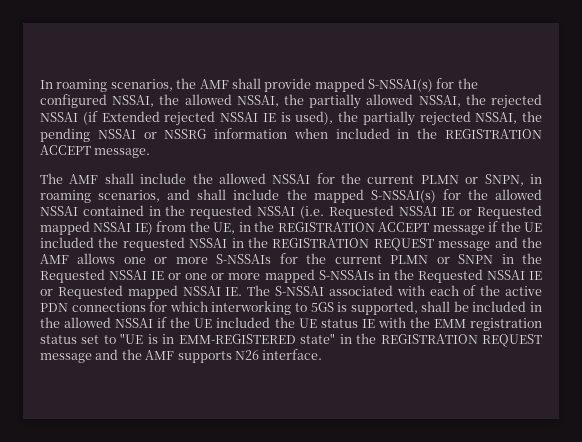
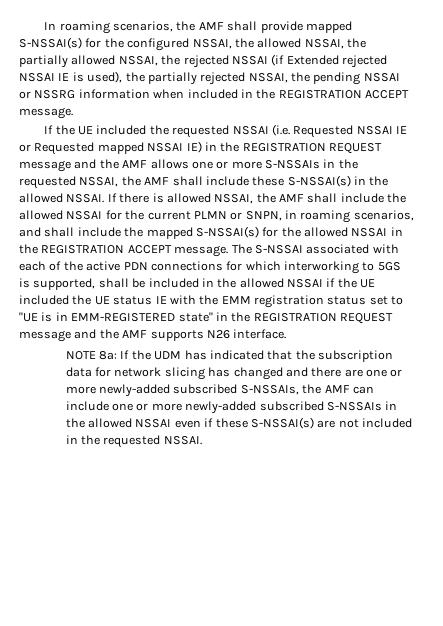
- The AMF shall include the allowed NSSAI for the current PLMN or SNPN, in roaming scenarios, and shall include the mapped S-NSSAI(s) for the allowed NSSAI contained in the requested NSSAI (i.e. Requested NSSAI IE or Requested mapped NSSAI IE) from the UE, in the REGISTRATION ACCEPT message if the UE included the requested NSSAI in the REGISTRATION REQUEST message and the AMF allows one or more S-NSSAIs for the current PLMN or SNPN in the Requested NSSAI IE or one or more mapped S-NSSAIs in the Requested NSSAI IE or Requested mapped NSSAI IE. The S-NSSAI associated with each of the active PDN connections for which interworking to 5GS is supported, shall be included in the allowed NSSAI if the UE included the UE status IE with the EMM registration status set to "UE is in EMM-REGISTERED state" in the REGISTRATION REQUEST message and the AMF supports N26 interface.
+ If the UE included the requested NSSAI (i.e. Requested NSSAI IE or Requested mapped NSSAI IE) in the REGISTRATION REQUEST message and the AMF allows one or more S-NSSAIs in the requested NSSAI, the AMF shall include these S-NSSAI(s) in the allowed NSSAI. If there is allowed NSSAI, the AMF shall include the allowed NSSAI for the current PLMN or SNPN, in roaming scenarios, and shall include the mapped S-NSSAI(s) for the allowed NSSAI in the REGISTRATION ACCEPT message. The S-NSSAI associated with each of the active PDN connections for which interworking to 5GS is supported, shall be included in the allowed NSSAI if the UE included the UE status IE with the EMM registration status set to "UE is in EMM-REGISTERED state" in the REGISTRATION REQUEST message and the AMF supports N26 interface.
+ NOTE 8a: If the UDM has indicated that the subscription data for network slicing has changed and there are one or more newly-added subscribed S-NSSAIs, the AMF can include one or more newly-added subscribed S-NSSAIs in the allowed NSSAI even if these S-NSSAI(s) are not included in the requested NSSAI.

